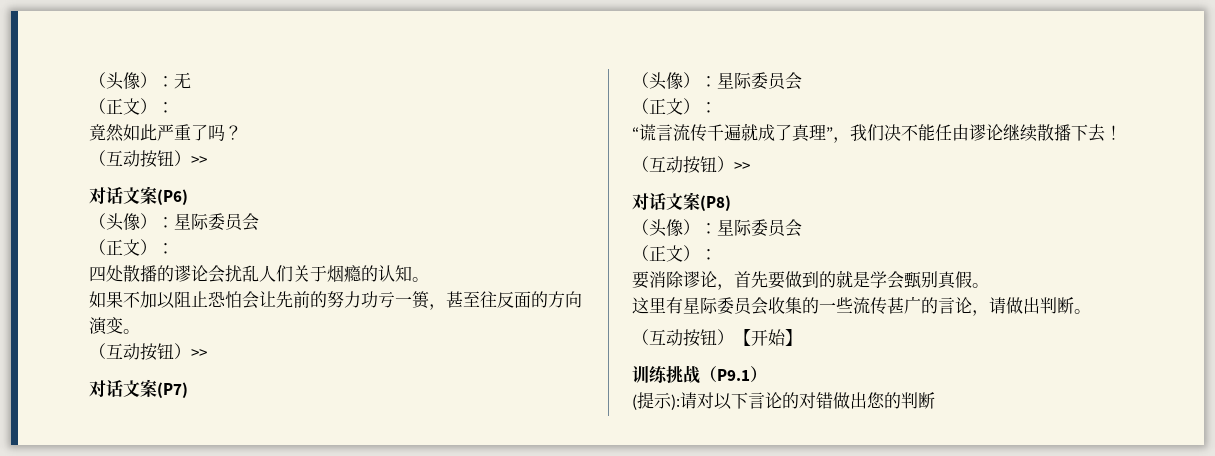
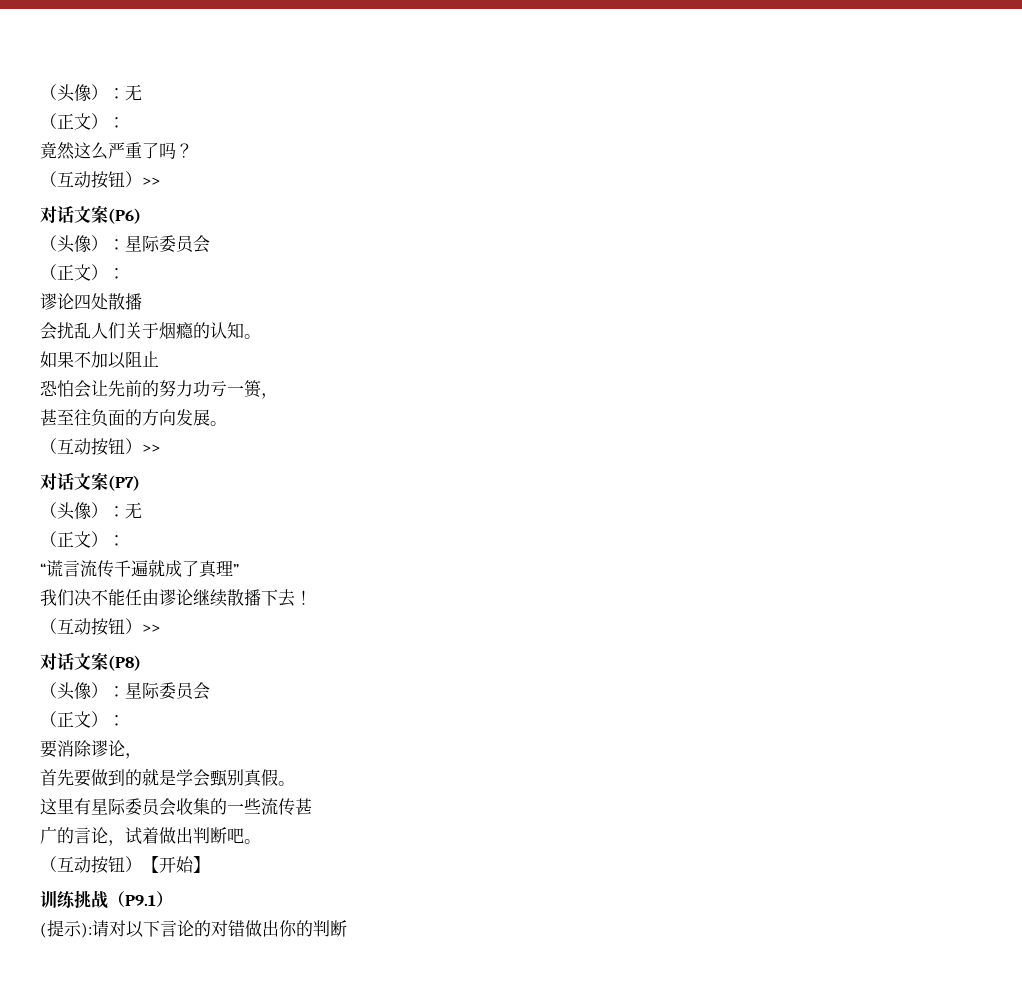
- 竟然如此严重了吗？
+ 竟然这么严重了吗？
- 四处散播的谬论会扰乱人们关于烟瘾的认知。
+ 谬论四处散播
+ 会扰乱人们关于烟瘾的认知。
- 如果不加以阻止恐怕会让先前的努力功亏一篑，甚至往反面的方向演变。
+ 如果不加以阻止
+ 恐怕会让先前的努力功亏一篑，
+ 甚至往负面的方向发展。
  对话文案(P7)
- （头像）：星际委员会
+ （头像）：无
- “谎言流传千遍就成了真理”，我们决不能任由谬论继续散播下去！
+ “谎言流传千遍就成了真理”
+ 我们决不能任由谬论继续散播下去！
- 要消除谬论，首先要做到的就是学会甄别真假。
+ 要消除谬论，
+ 首先要做到的就是学会甄别真假。
- 这里有星际委员会收集的一些流传甚广的言论，请做出判断。
+ 这里有星际委员会收集的一些流传甚
+ 广的言论，试着做出判断吧。
- (提示):请对以下言论的对错做出您的判断
+ (提示):请对以下言论的对错做出你的判断

